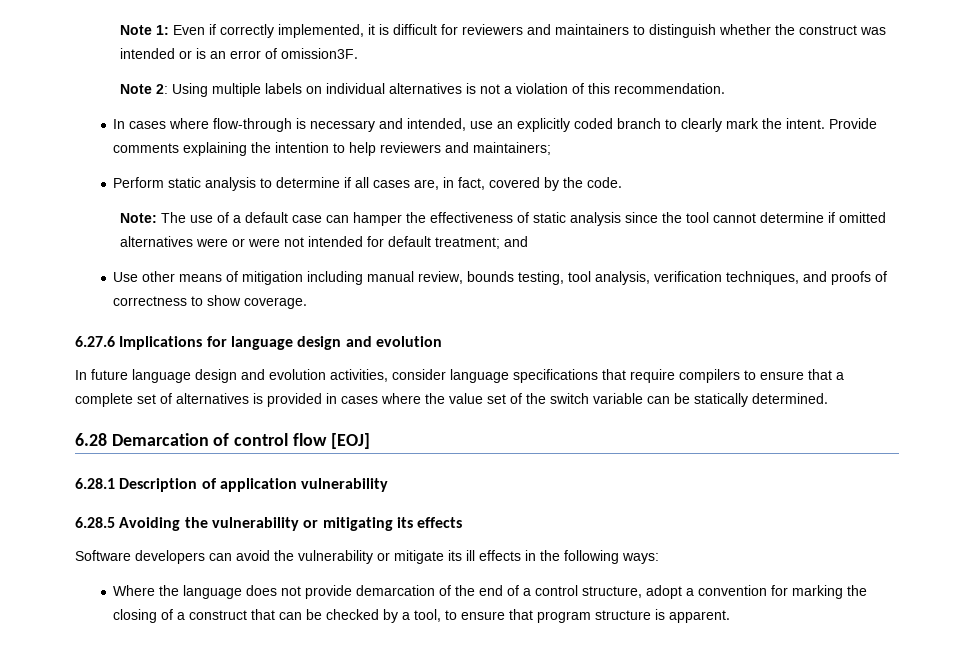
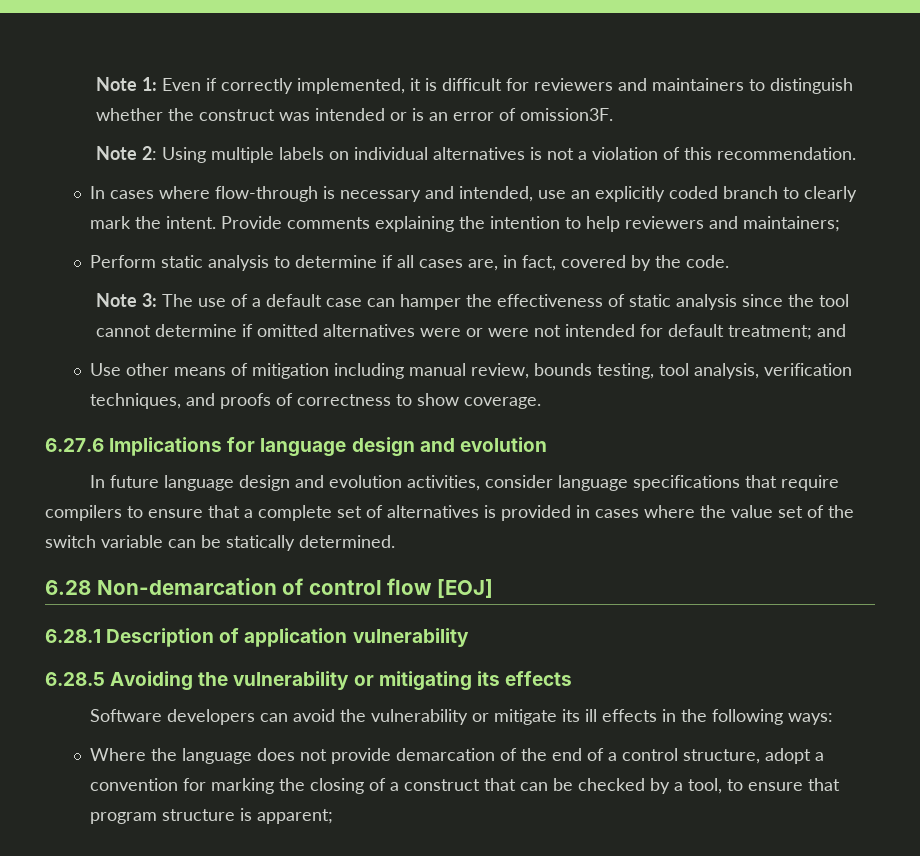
- Note: The use of a default case can hamper the effectiveness of static analysis since the tool cannot determine if omitted alternatives were or were not intended for default treatment; and
+ Note 3: The use of a default case can hamper the effectiveness of static analysis since the tool cannot determine if omitted alternatives were or were not intended for default treatment; and
- 6.28 Demarcation of control flow [EOJ]
+ 6.28 Non-demarcation of control flow [EOJ]
- Where the language does not provide demarcation of the end of a control structure, adopt a convention for marking the closing of a construct that can be checked by a tool, to ensure that program structure is apparent.
+ Where the language does not provide demarcation of the end of a control structure, adopt a convention for marking the closing of a construct that can be checked by a tool, to ensure that program structure is apparent;

